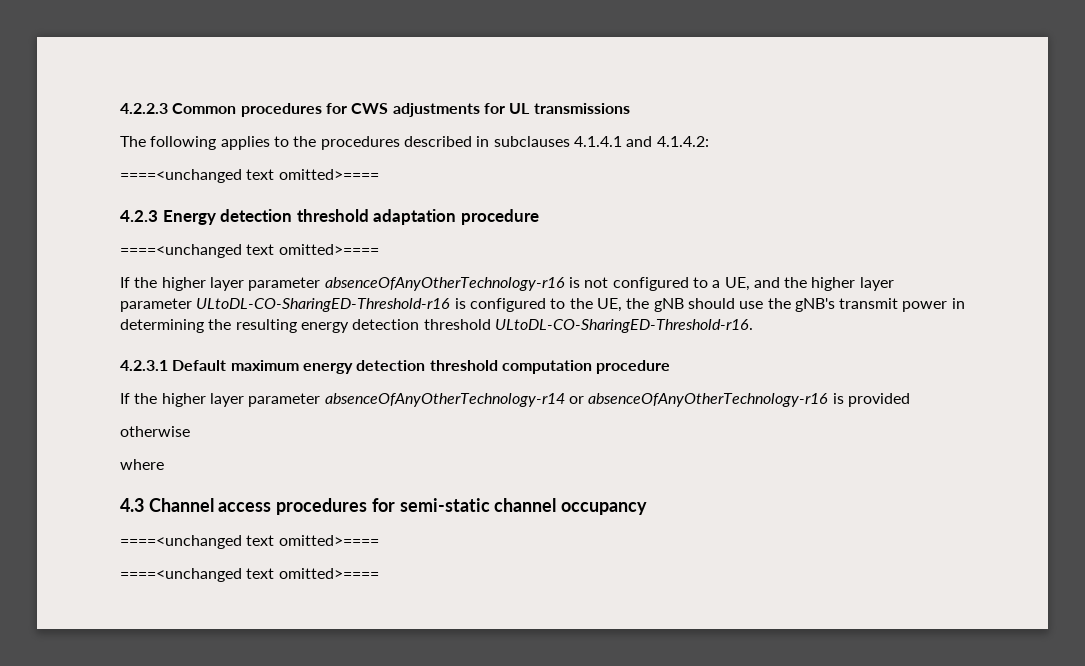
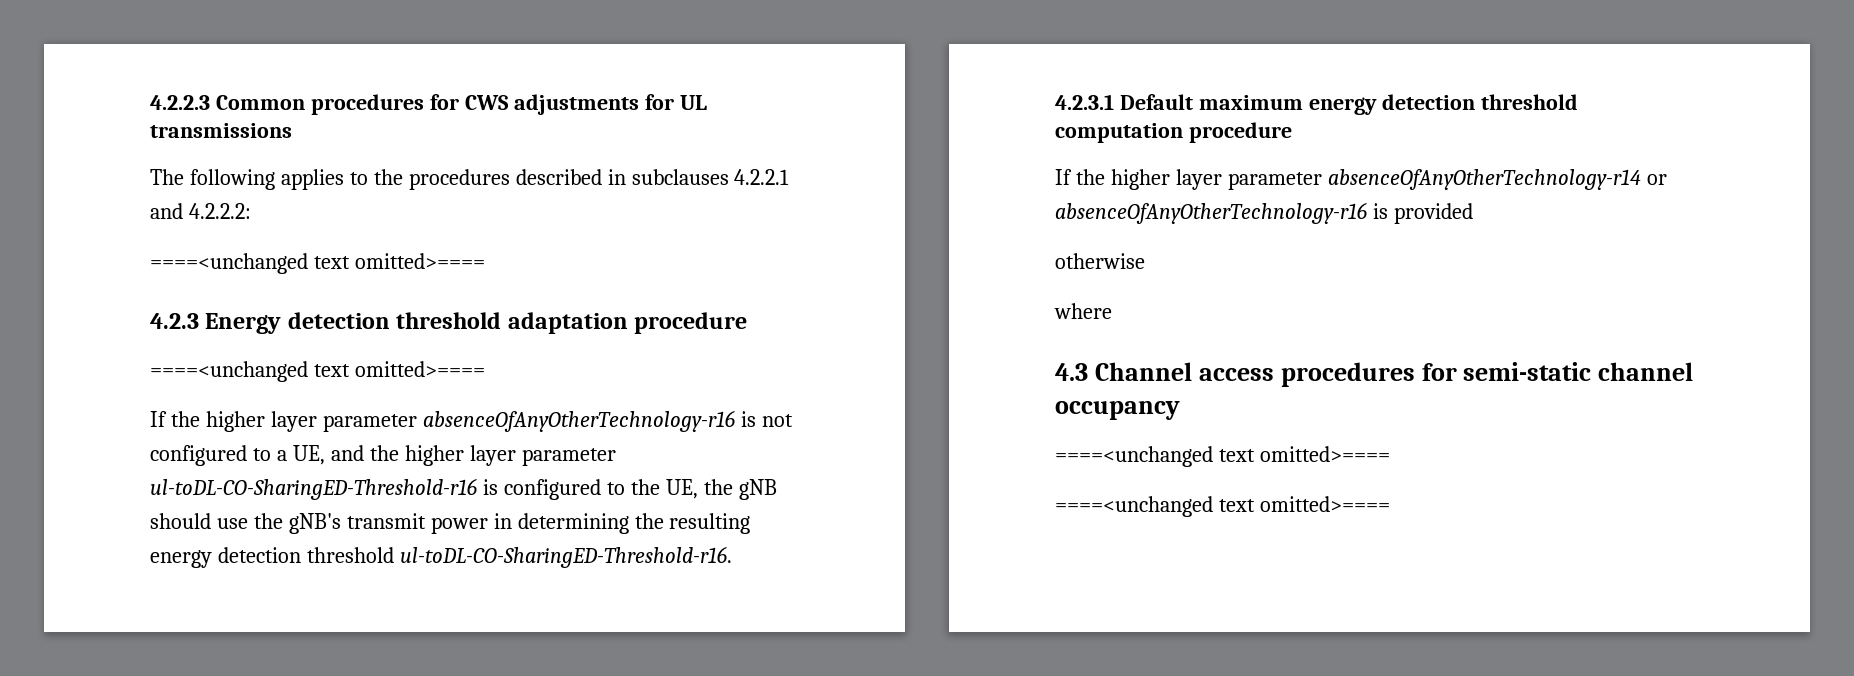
- The following applies to the procedures described in subclauses 4.1.4.1 and 4.1.4.2:
+ The following applies to the procedures described in subclauses 4.2.2.1 and 4.2.2.2:
- If the higher layer parameter absenceOfAnyOtherTechnology-r16 is not configured to a UE, and the higher layer parameter ULtoDL-CO-SharingED-Threshold-r16 is configured to the UE, the gNB should use the gNB's transmit power in determining the resulting energy detection threshold ULtoDL-CO-SharingED-Threshold-r16.
+ If the higher layer parameter absenceOfAnyOtherTechnology-r16 is not configured to a UE, and the higher layer parameter ul-toDL-CO-SharingED-Threshold-r16 is configured to the UE, the gNB should use the gNB's transmit power in determining the resulting energy detection threshold ul-toDL-CO-SharingED-Threshold-r16.

